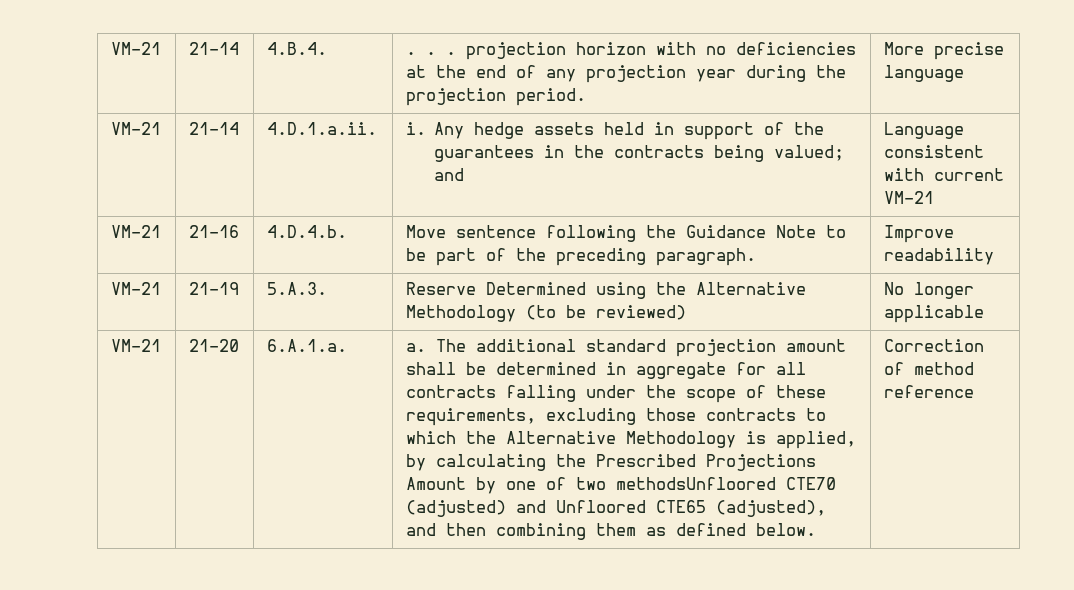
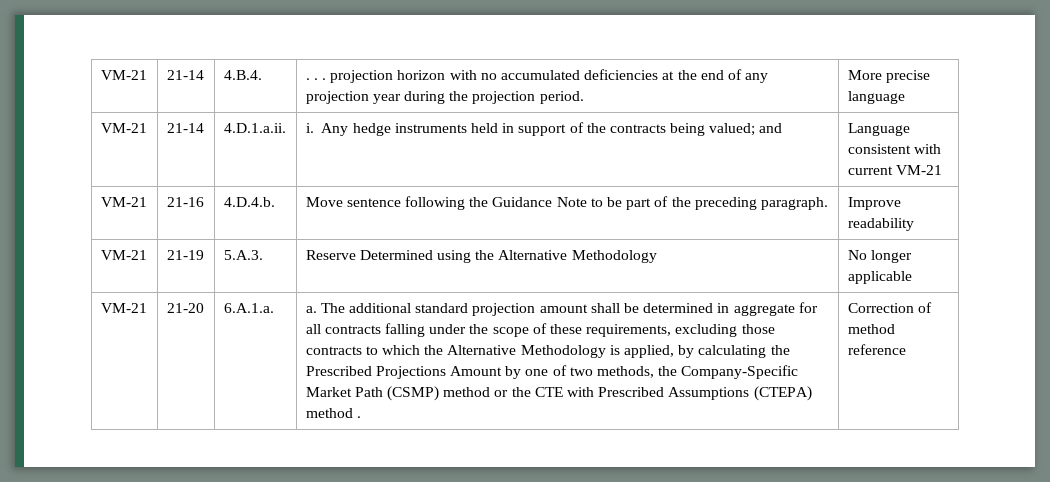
- VM-21 | 21-14 | 4.B.4. | . . . projection horizon with no deficiencies at the end of any projection year during the projection period. | More precise language
+ VM-21 | 21-14 | 4.B.4. | . . . projection horizon with no accumulated deficiencies at the end of any projection year during the projection period. | More precise language
- VM-21 | 21-14 | 4.D.1.a.ii. | i. Any hedge assets held in support of the guarantees in the contracts being valued; and | Language consistent with current VM-21
+ VM-21 | 21-14 | 4.D.1.a.ii. | i. Any hedge instruments held in support of the contracts being valued; and | Language consistent with current VM-21
- VM-21 | 21-19 | 5.A.3. | Reserve Determined using the Alternative Methodology (to be reviewed) | No longer applicable
+ VM-21 | 21-19 | 5.A.3. | Reserve Determined using the Alternative Methodology | No longer applicable
- The additional standard projection amount shall be determined in aggregate for all contracts falling under the scope of these requirements, excluding those contracts to which the Alternative Methodology is applied, by calculating the Prescribed Projections Amount by one of two methodsUnfloored CTE70 (adjusted) and Unfloored CTE65 (adjusted), and then combining them as defined below.
+ The additional standard projection amount shall be determined in aggregate for all contracts falling under the scope of these requirements, excluding those contracts to which the Alternative Methodology is applied, by calculating the Prescribed Projections Amount by one of two methods, the Company-Specific Market Path (CSMP) method or the CTE with Prescribed Assumptions (CTEPA) method .

